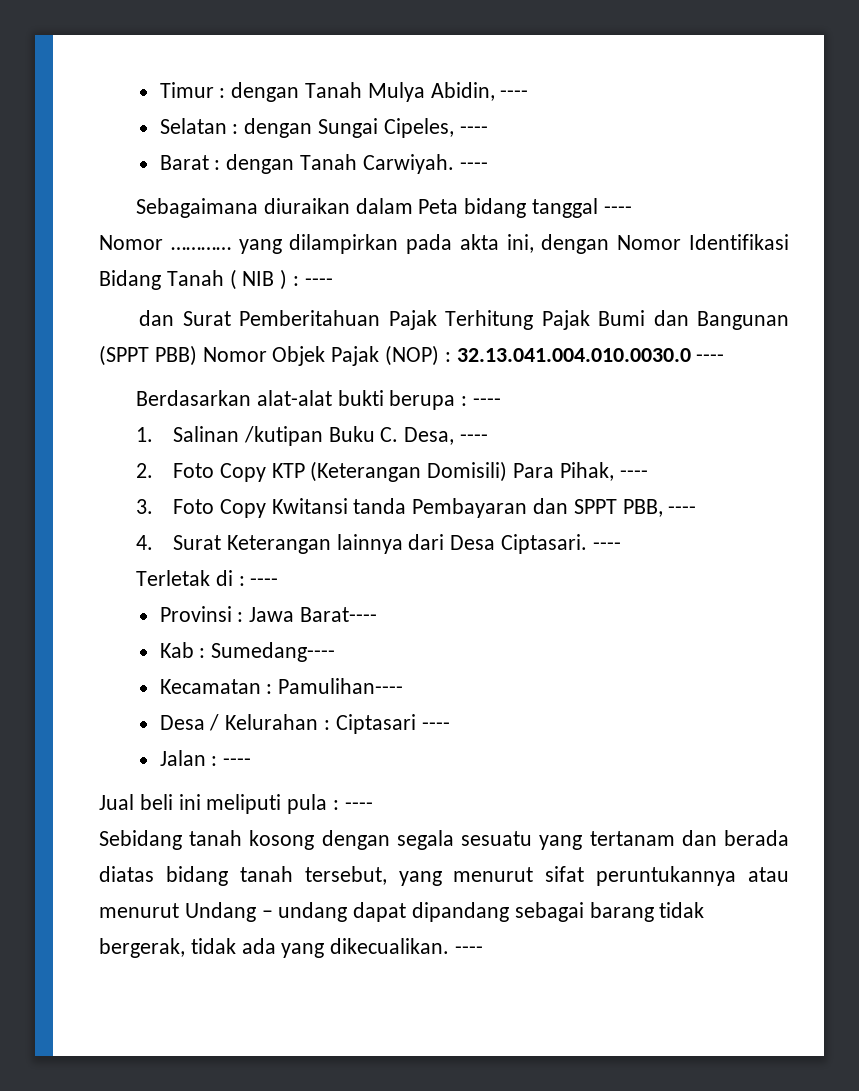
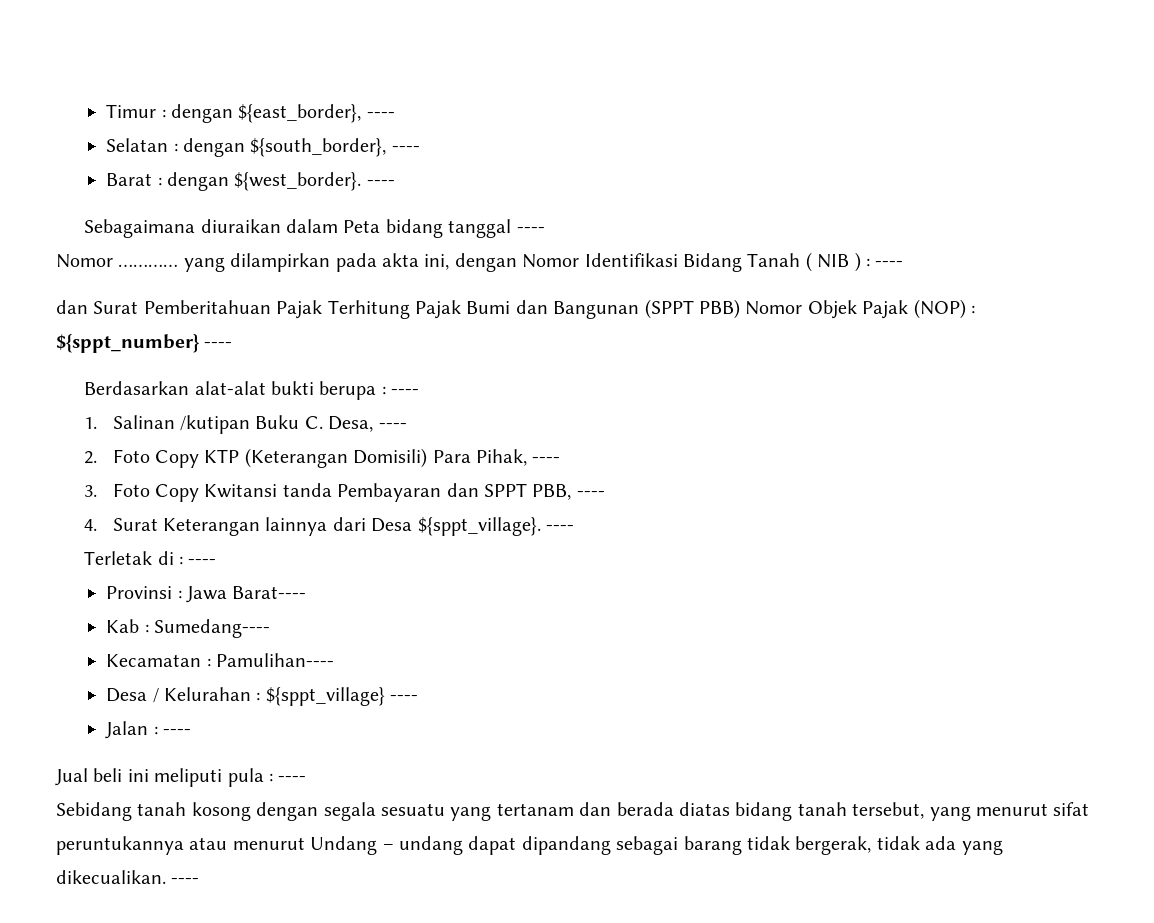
- Timur : dengan Tanah Mulya Abidin, ----
+ Timur : dengan ${east_border}, ----
- Selatan : dengan Sungai Cipeles, ----
+ Selatan : dengan ${south_border}, ----
- Barat : dengan Tanah Carwiyah.
+ Barat : dengan ${west_border}.
- dan Surat Pemberitahuan Pajak Terhitung Pajak Bumi dan Bangunan (SPPT PBB) Nomor Objek Pajak (NOP) : 32.13.041.004.010.0030.0 ----
+ dan Surat Pemberitahuan Pajak Terhitung Pajak Bumi dan Bangunan (SPPT PBB) Nomor Objek Pajak (NOP) : ${sppt_number} ----
- 4. Surat Keterangan lainnya dari Desa Ciptasari.
+ 4. Surat Keterangan lainnya dari Desa ${sppt_village}.
- Desa / Kelurahan : Ciptasari ----
+ Desa / Kelurahan : ${sppt_village} ----

